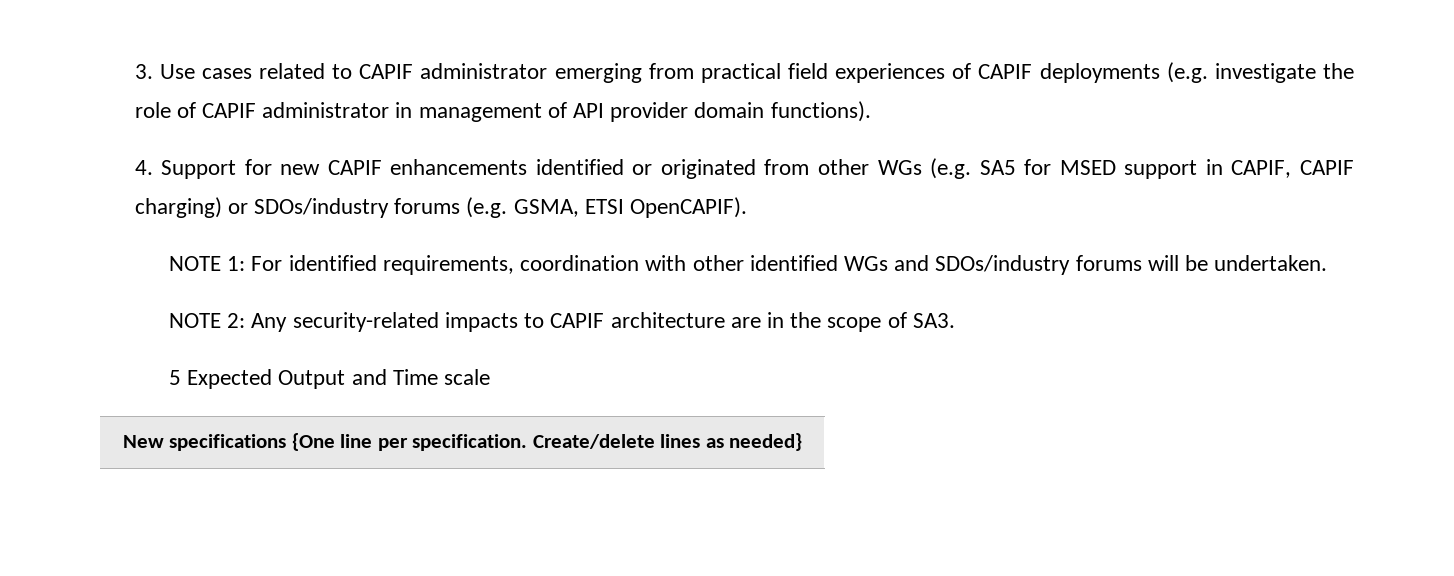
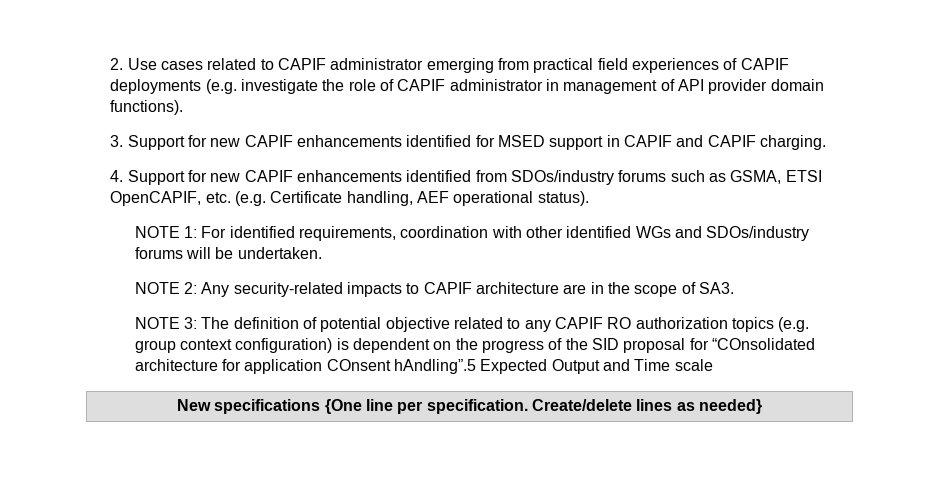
- 3. Use cases related to CAPIF administrator emerging from practical field experiences of CAPIF deployments (e.g. investigate the role of CAPIF administrator in management of API provider domain functions).
+ 2. Use cases related to CAPIF administrator emerging from practical field experiences of CAPIF deployments (e.g. investigate the role of CAPIF administrator in management of API provider domain functions).
+ 3. Support for new CAPIF enhancements identified for MSED support in CAPIF and CAPIF charging.
- 4. Support for new CAPIF enhancements identified or originated from other WGs (e.g. SA5 for MSED support in CAPIF, CAPIF charging) or SDOs/industry forums (e.g. GSMA, ETSI OpenCAPIF).
+ 4. Support for new CAPIF enhancements identified from SDOs/industry forums such as GSMA, ETSI OpenCAPIF, etc. (e.g. Certificate handling, AEF operational status).
- 5 Expected Output and Time scale
+ NOTE 3: The definition of potential objective related to any CAPIF RO authorization topics (e.g. group context configuration) is dependent on the progress of the SID proposal for “COnsolidated architecture for application COnsent hAndling”.5 Expected Output and Time scale

